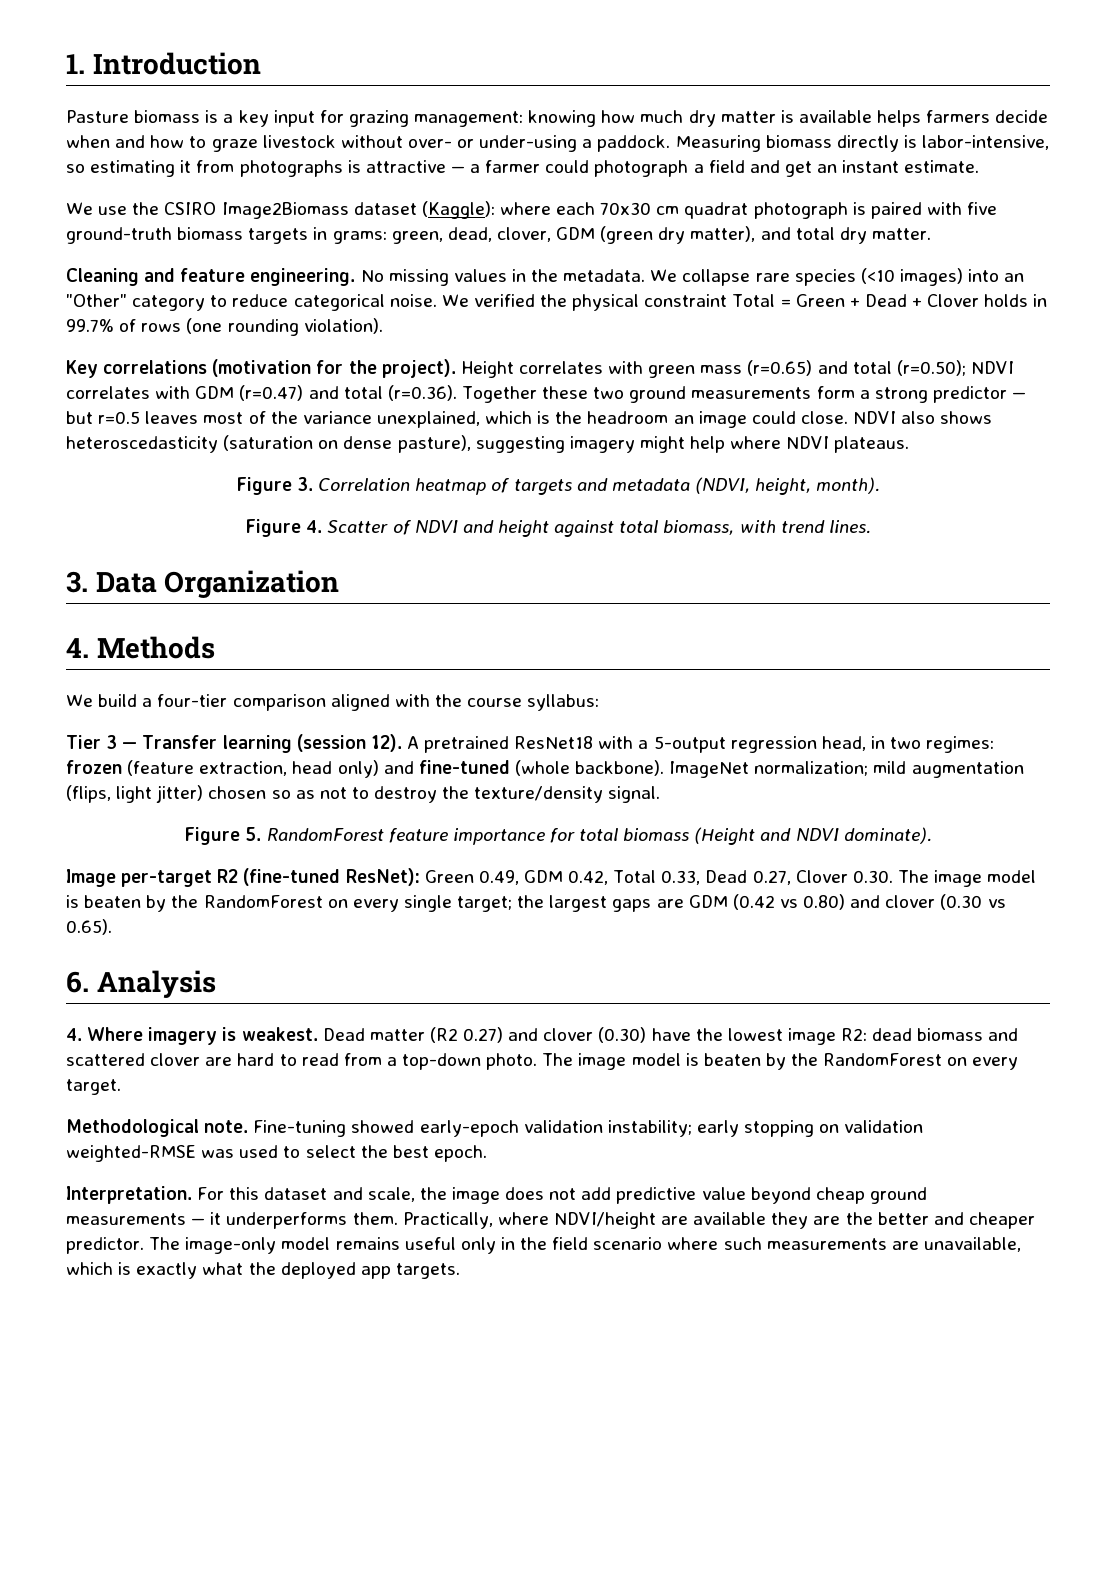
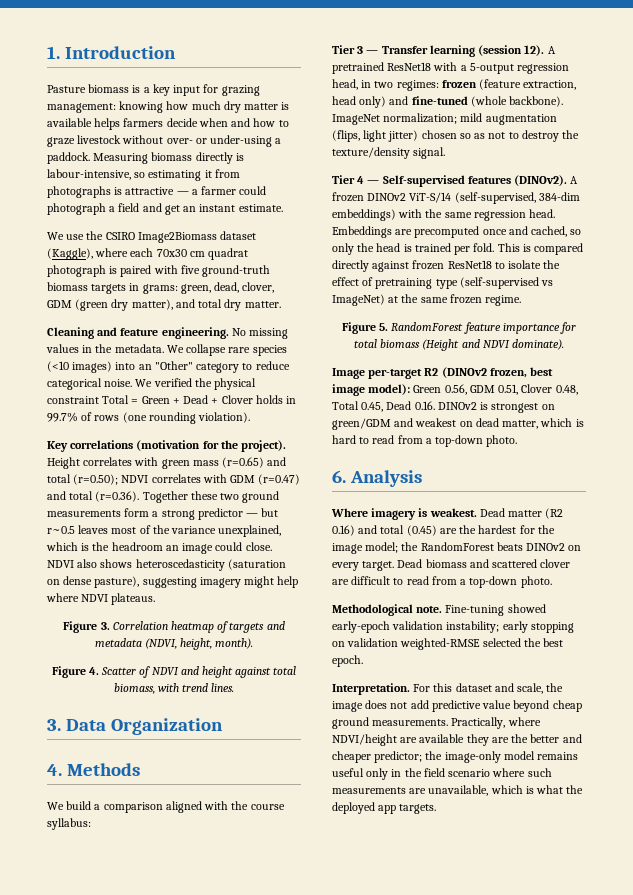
- Measuring biomass directly is labor-intensive, so estimating it from photographs is attractive — a farmer could photograph a field and get an instant estimate.
+ Measuring biomass directly is labour-intensive, so estimating it from photographs is attractive — a farmer could photograph a field and get an instant estimate.
- We use the CSIRO Image2Biomass dataset (Kaggle): where each 70x30 cm quadrat photograph is paired with five ground-truth biomass targets in grams: green, dead, clover, GDM (green dry matter), and total dry matter.
+ We use the CSIRO Image2Biomass dataset (Kaggle), where each 70x30 cm quadrat photograph is paired with five ground-truth biomass targets in grams: green, dead, clover, GDM (green dry matter), and total dry matter.
- Height correlates with green mass (r=0.65) and total (r=0.50); NDVI correlates with GDM (r=0.47) and total (r=0.36). Together these two ground measurements form a strong predictor — but r=0.5 leaves most of the variance unexplained, which is the headroom an image could close.
+ Height correlates with green mass (r=0.65) and total (r=0.50); NDVI correlates with GDM (r=0.47) and total (r=0.36). Together these two ground measurements form a strong predictor — but r~0.5 leaves most of the variance unexplained, which is the headroom an image could close.
- We build a four-tier comparison aligned with the course syllabus:
+ We build a comparison aligned with the course syllabus:
+ Tier 4 — Self-supervised features (DINOv2). A frozen DINOv2 ViT-S/14 (self-supervised, 384-dim embeddings) with the same regression head. Embeddings are precomputed once and cached, so only the head is trained per fold. This is compared directly against frozen ResNet18 to isolate the effect of pretraining type (self-supervised vs ImageNet) at the same frozen regime.
- Image per-target R2 (fine-tuned ResNet): Green 0.49, GDM 0.42, Total 0.33, Dead 0.27, Clover 0.30. The image model is beaten by the RandomForest on every single target; the largest gaps are GDM (0.42 vs 0.80) and clover (0.30 vs 0.65).
+ Image per-target R2 (DINOv2 frozen, best image model): Green 0.56, GDM 0.51, Clover 0.48, Total 0.45, Dead 0.16. DINOv2 is strongest on green/GDM and weakest on dead matter, which is hard to read from a top-down photo.
- 4. Where imagery is weakest.
+ Where imagery is weakest.
- Dead matter (R2 0.27) and clover (0.30) have the lowest image R2: dead biomass and scattered clover are hard to read from a top-down photo. The image model is beaten by the RandomForest on every target.
+ Dead matter (R2 0.16) and total (0.45) are the hardest for the image model; the RandomForest beats DINOv2 on every target. Dead biomass and scattered clover are difficult to read from a top-down photo.
- Fine-tuning showed early-epoch validation instability; early stopping on validation weighted-RMSE was used to select the best epoch.
+ Fine-tuning showed early-epoch validation instability; early stopping on validation weighted-RMSE selected the best epoch.
- For this dataset and scale, the image does not add predictive value beyond cheap ground measurements — it underperforms them.
+ For this dataset and scale, the image does not add predictive value beyond cheap ground measurements.
- Practically, where NDVI/height are available they are the better and cheaper predictor. The image-only model remains useful only in the field scenario where such measurements are unavailable, which is exactly what the deployed app targets.
+ Practically, where NDVI/height are available they are the better and cheaper predictor; the image-only model remains useful only in the field scenario where such measurements are unavailable, which is what the deployed app targets.

